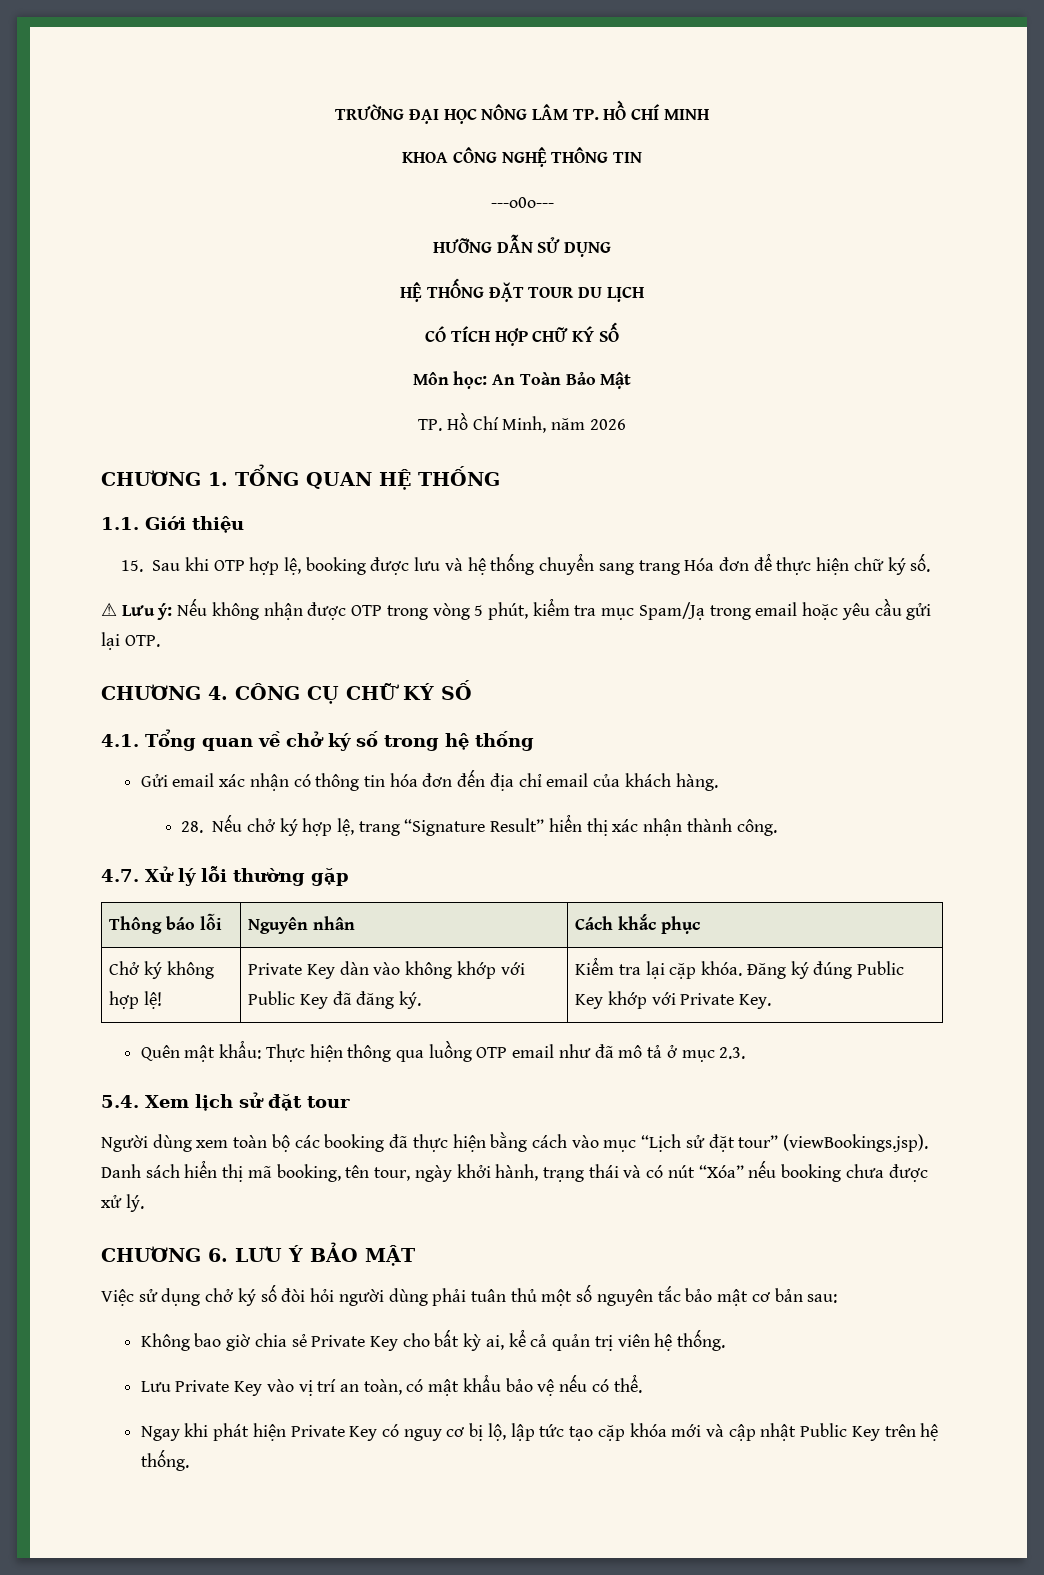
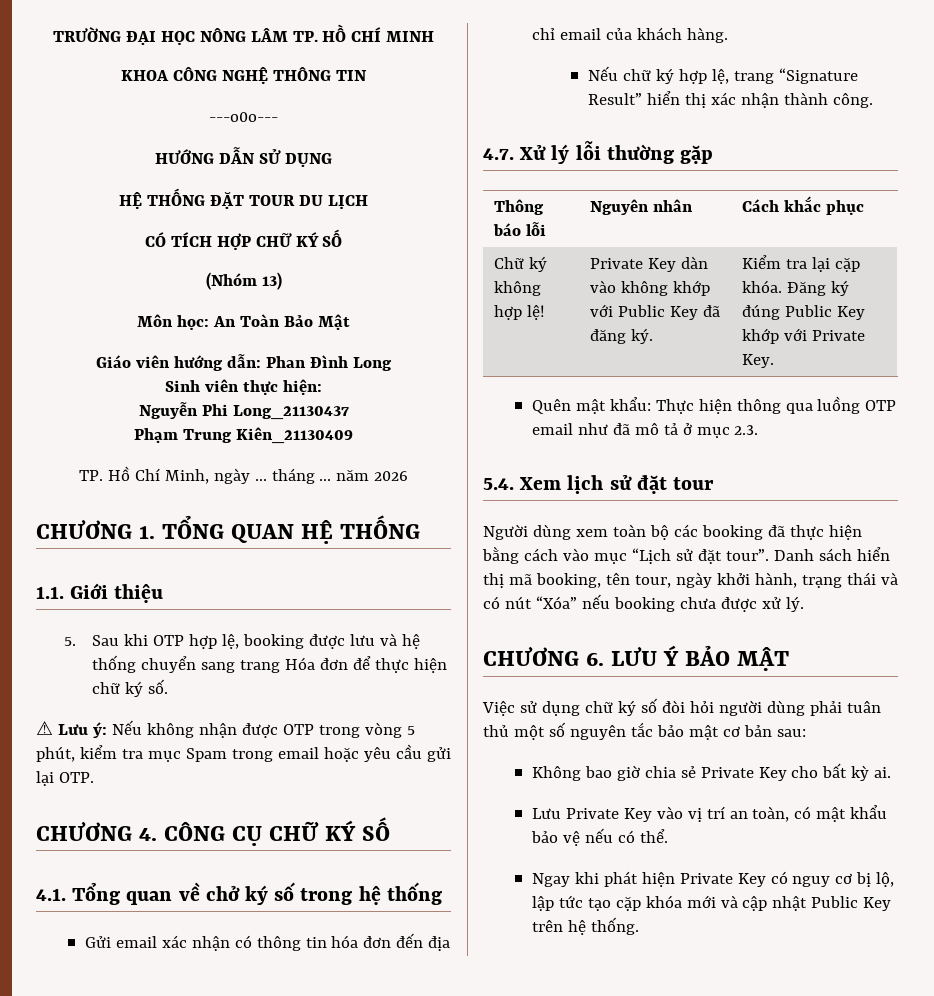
- HƯỠNG DẪN SỬ DỤNG
+ HƯỚNG DẪN SỬ DỤNG
+ (Nhóm 13)
+ Giáo viên hướng dẫn: Phan Đình Long
+ Sinh viên thực hiện:
+ Nguyễn Phi Long_21130437
+ Phạm Trung Kiên_21130409
- TP. Hồ Chí Minh, năm 2026
+ TP. Hồ Chí Minh, ngày ... tháng ... năm 2026
- 15. Sau khi OTP hợp lệ, booking được lưu và hệ thống chuyển sang trang Hóa đơn để thực hiện chữ ký số.
+ 5. Sau khi OTP hợp lệ, booking được lưu và hệ thống chuyển sang trang Hóa đơn để thực hiện chữ ký số.
- ⚠ Lưu ý: Nếu không nhận được OTP trong vòng 5 phút, kiểm tra mục Spam/Jạ trong email hoặc yêu cầu gửi lại OTP.
+ ⚠ Lưu ý: Nếu không nhận được OTP trong vòng 5 phút, kiểm tra mục Spam trong email hoặc yêu cầu gửi lại OTP.
- 28. Nếu chở ký hợp lệ, trang “Signature Result” hiển thị xác nhận thành công.
+ Nếu chữ ký hợp lệ, trang “Signature Result” hiển thị xác nhận thành công.
- Chở ký không hợp lệ! | Private Key dàn vào không khớp với Public Key đã đăng ký. | Kiểm tra lại cặp khóa. Đăng ký đúng Public Key khớp với Private Key.
+ Chữ ký không hợp lệ! | Private Key dàn vào không khớp với Public Key đã đăng ký. | Kiểm tra lại cặp khóa. Đăng ký đúng Public Key khớp với Private Key.
- Người dùng xem toàn bộ các booking đã thực hiện bằng cách vào mục “Lịch sử đặt tour” (viewBookings.jsp). Danh sách hiển thị mã booking, tên tour, ngày khởi hành, trạng thái và có nút “Xóa” nếu booking chưa được xử lý.
+ Người dùng xem toàn bộ các booking đã thực hiện bằng cách vào mục “Lịch sử đặt tour”. Danh sách hiển thị mã booking, tên tour, ngày khởi hành, trạng thái và có nút “Xóa” nếu booking chưa được xử lý.
- Việc sử dụng chở ký số đòi hỏi người dùng phải tuân thủ một số nguyên tắc bảo mật cơ bản sau:
+ Việc sử dụng chữ ký số đòi hỏi người dùng phải tuân thủ một số nguyên tắc bảo mật cơ bản sau:
- Không bao giờ chia sẻ Private Key cho bất kỳ ai, kể cả quản trị viên hệ thống.
+ Không bao giờ chia sẻ Private Key cho bất kỳ ai.

